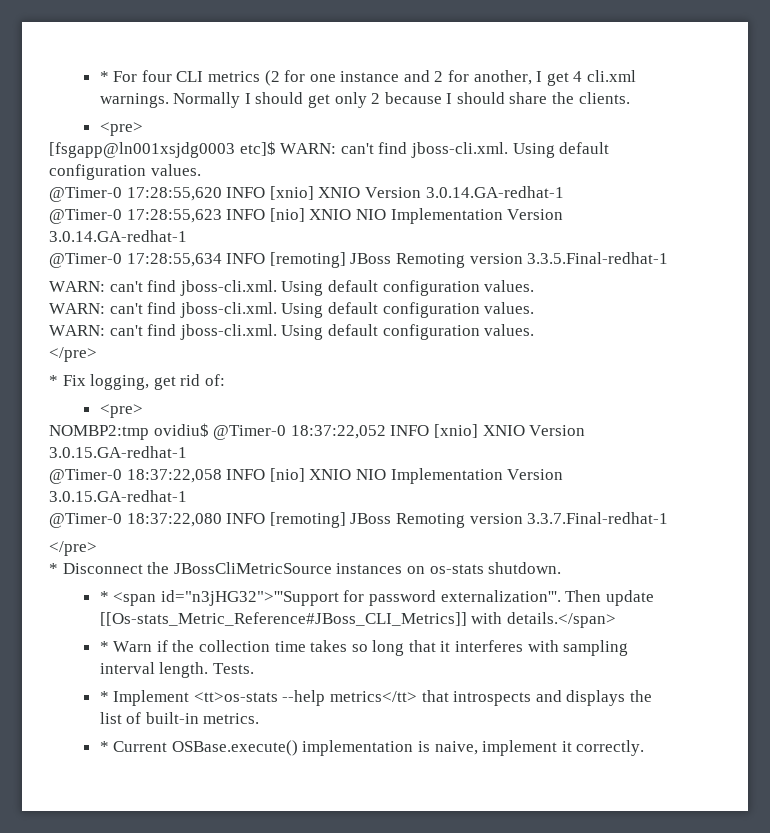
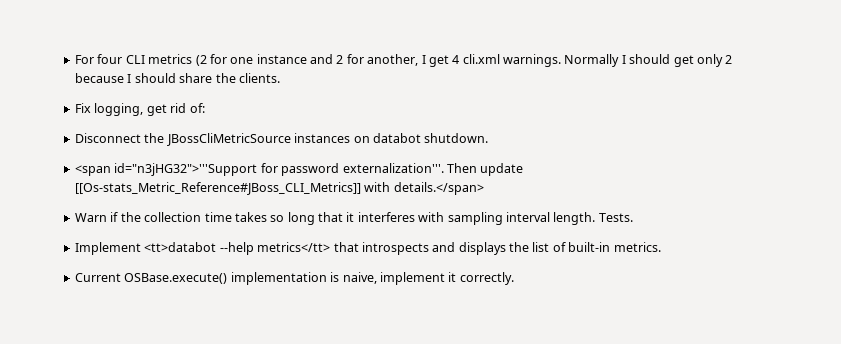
- * For four CLI metrics (2 for one instance and 2 for another, I get 4 cli.xml warnings.
+ For four CLI metrics (2 for one instance and 2 for another, I get 4 cli.xml warnings.
  Normally I should get only 2 because I should share the clients.
- <pre>
- [fsgapp@ln001xsjdg0003 etc]$ WARN: can't find jboss-cli.xml. Using default configuration values.
- @Timer-0 17:28:55,620 INFO [xnio] XNIO Version 3.0.14.GA-redhat-1
- @Timer-0 17:28:55,623 INFO [nio] XNIO NIO Implementation Version 3.0.14.GA-redhat-1
- @Timer-0 17:28:55,634 INFO [remoting] JBoss Remoting version 3.3.5.Final-redhat-1
- WARN: can't find jboss-cli.xml. Using default configuration values.
- WARN: can't find jboss-cli.xml. Using default configuration values.
- WARN: can't find jboss-cli.xml. Using default configuration values.
- </pre>
- * Fix logging, get rid of:
- <pre>
- NOMBP2:tmp ovidiu$ @Timer-0 18:37:22,052 INFO [xnio] XNIO Version 3.0.15.GA-redhat-1
- @Timer-0 18:37:22,058 INFO [nio] XNIO NIO Implementation Version 3.0.15.GA-redhat-1
- @Timer-0 18:37:22,080 INFO [remoting] JBoss Remoting version 3.3.7.Final-redhat-1
- </pre>
- * Disconnect the JBossCliMetricSource instances on os-stats shutdown.
+ Fix logging, get rid of:
+ Disconnect the JBossCliMetricSource instances on databot shutdown.
- * <span id="n3jHG32">'''Support for password externalization'''.
+ <span id="n3jHG32">'''Support for password externalization'''.
- * Warn if the collection time takes so long that it interferes with sampling interval length.
+ Warn if the collection time takes so long that it interferes with sampling interval length.
- * Implement <tt>os-stats --help metrics</tt> that introspects and displays the list of built-in metrics.
+ Implement <tt>databot --help metrics</tt> that introspects and displays the list of built-in metrics.
- * Current OSBase.execute() implementation is naive, implement it correctly.
+ Current OSBase.execute() implementation is naive, implement it correctly.

